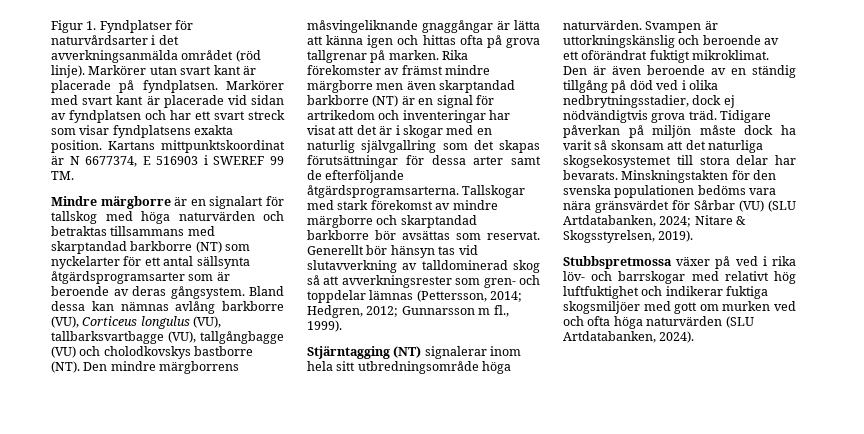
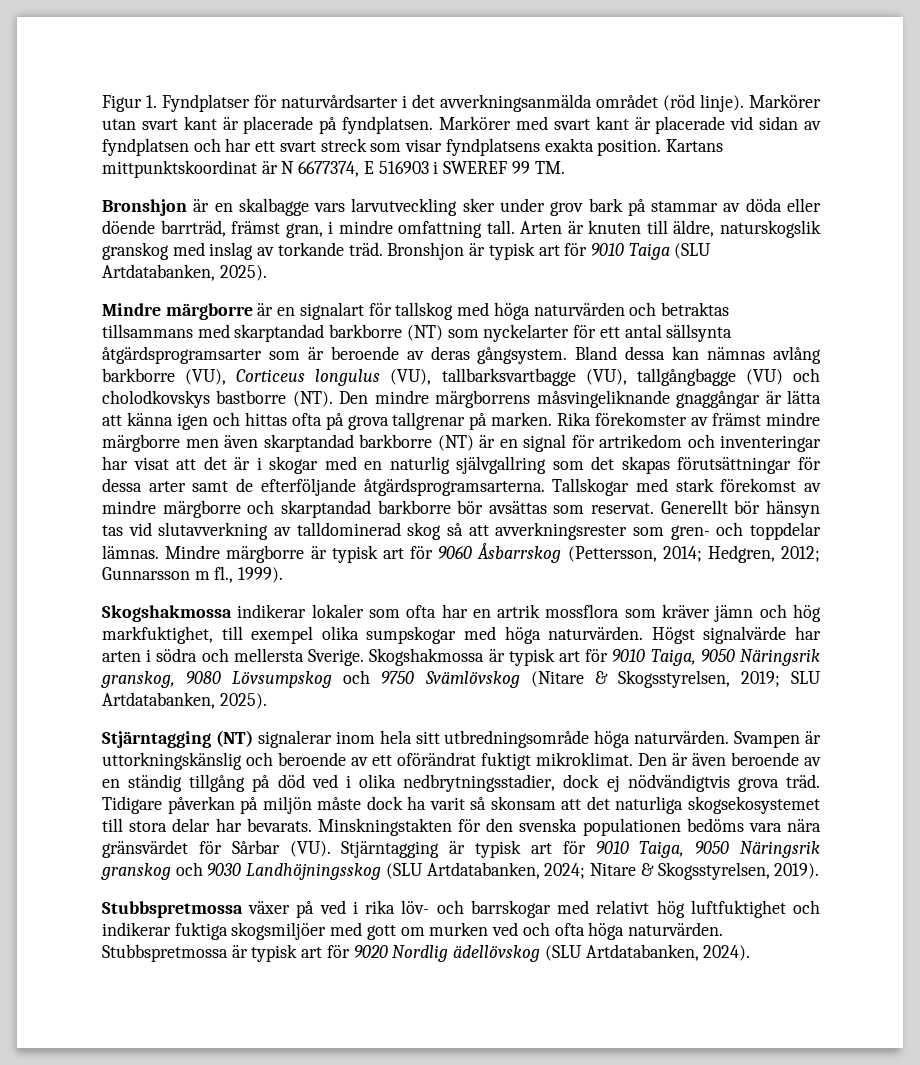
+ Bronshjon är en skalbagge vars larvutveckling sker under grov bark på stammar av döda eller döende barrträd, främst gran, i mindre omfattning tall. Arten är knuten till äldre, naturskogslik granskog med inslag av torkande träd. Bronshjon är typisk art för 9010 Taiga (SLU Artdatabanken, 2025).
- Generellt bör hänsyn tas vid slutavverkning av talldominerad skog så att avverkningsrester som gren- och toppdelar lämnas (Pettersson, 2014; Hedgren, 2012; Gunnarsson m fl., 1999).
+ Generellt bör hänsyn tas vid slutavverkning av talldominerad skog så att avverkningsrester som gren- och toppdelar lämnas. Mindre märgborre är typisk art för 9060 Åsbarrskog (Pettersson, 2014; Hedgren, 2012; Gunnarsson m fl., 1999).
+ Skogshakmossa indikerar lokaler som ofta har en artrik mossflora som kräver jämn och hög markfuktighet, till exempel olika sumpskogar med höga naturvärden. Högst signalvärde har arten i södra och mellersta Sverige. Skogshakmossa är typisk art för 9010 Taiga, 9050 Näringsrik granskog, 9080 Lövsumpskog och 9750 Svämlövskog (Nitare & Skogsstyrelsen, 2019; SLU Artdatabanken, 2025).
- Minskningstakten för den svenska populationen bedöms vara nära gränsvärdet för Sårbar (VU) (SLU Artdatabanken, 2024; Nitare & Skogsstyrelsen, 2019).
+ Minskningstakten för den svenska populationen bedöms vara nära gränsvärdet för Sårbar (VU). Stjärntagging är typisk art för 9010 Taiga, 9050 Näringsrik granskog och 9030 Landhöjningsskog (SLU Artdatabanken, 2024; Nitare & Skogsstyrelsen, 2019).
- Stubbspretmossa växer på ved i rika löv- och barrskogar med relativt hög luftfuktighet och indikerar fuktiga skogsmiljöer med gott om murken ved och ofta höga naturvärden (SLU Artdatabanken, 2024).
+ Stubbspretmossa växer på ved i rika löv- och barrskogar med relativt hög luftfuktighet och indikerar fuktiga skogsmiljöer med gott om murken ved och ofta höga naturvärden. Stubbspretmossa är typisk art för 9020 Nordlig ädellövskog (SLU Artdatabanken, 2024).

